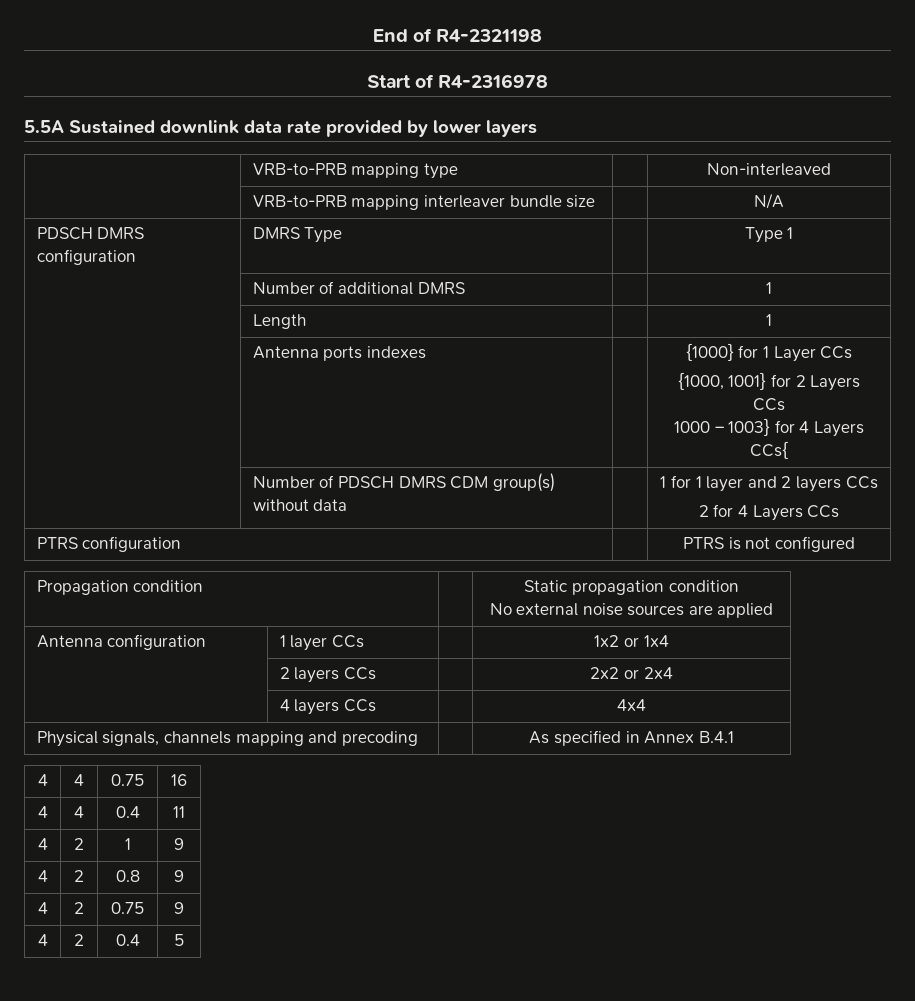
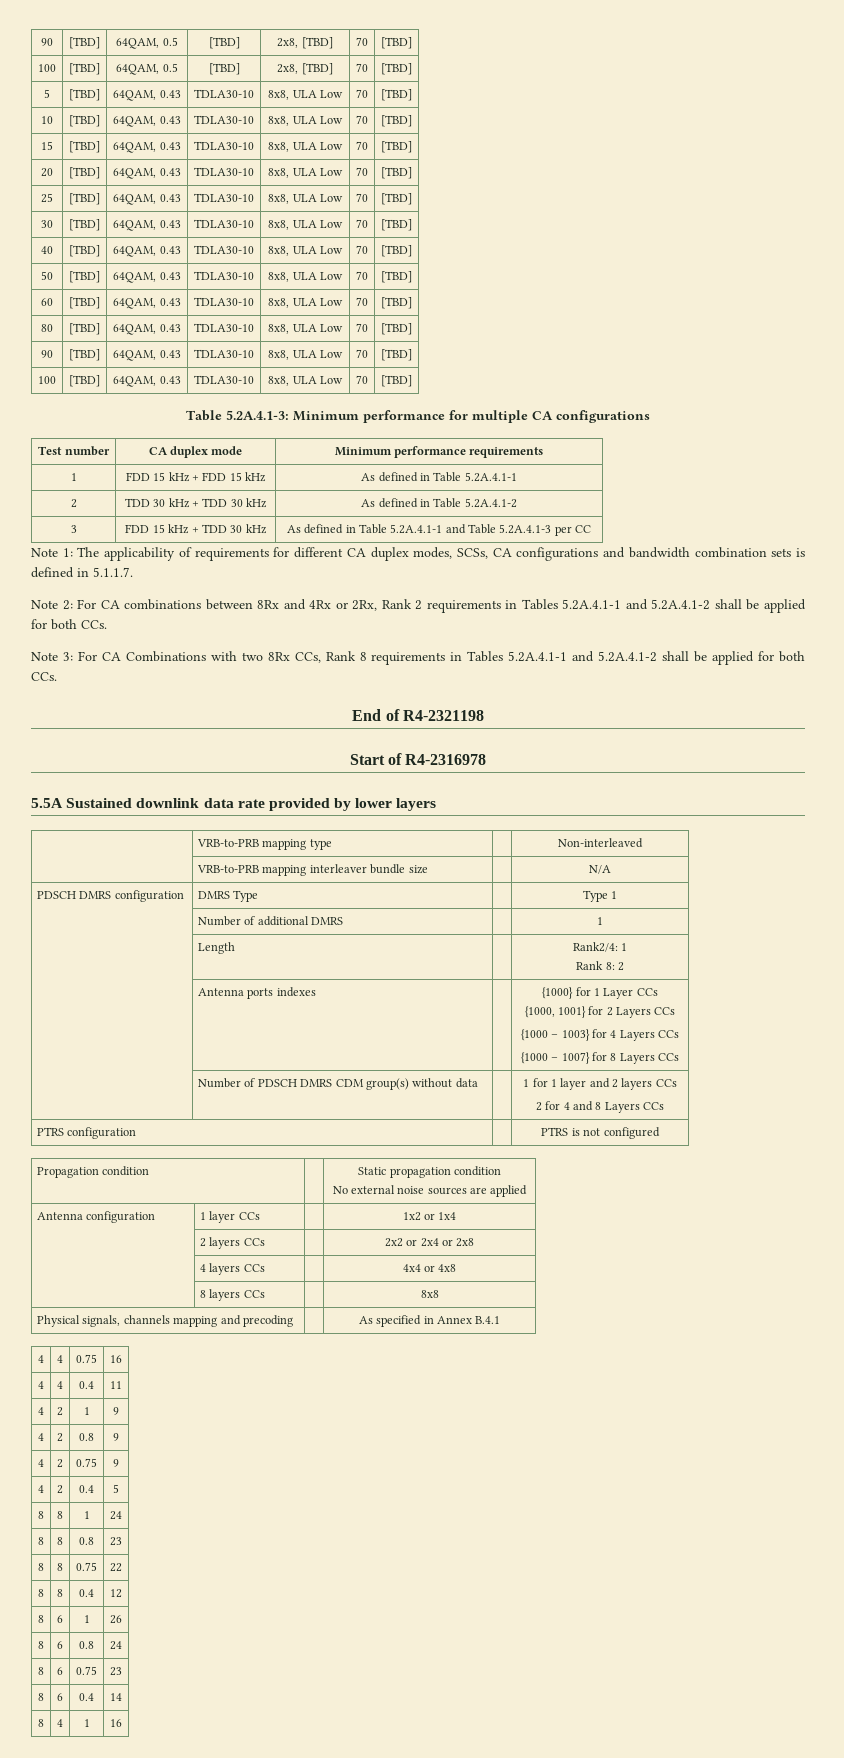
+ 90 | [TBD] | 64QAM, 0.5 | [TBD] | 2x8, [TBD] | 70 | [TBD]
+ 100 | [TBD] | 64QAM, 0.5 | [TBD] | 2x8, [TBD] | 70 | [TBD]
+ 5 | [TBD] | 64QAM, 0.43 | TDLA30-10 | 8x8, ULA Low | 70 | [TBD]
+ 10 | [TBD] | 64QAM, 0.43 | TDLA30-10 | 8x8, ULA Low | 70 | [TBD]
+ 15 | [TBD] | 64QAM, 0.43 | TDLA30-10 | 8x8, ULA Low | 70 | [TBD]
+ 20 | [TBD] | 64QAM, 0.43 | TDLA30-10 | 8x8, ULA Low | 70 | [TBD]
+ 25 | [TBD] | 64QAM, 0.43 | TDLA30-10 | 8x8, ULA Low | 70 | [TBD]
+ 30 | [TBD] | 64QAM, 0.43 | TDLA30-10 | 8x8, ULA Low | 70 | [TBD]
+ 40 | [TBD] | 64QAM, 0.43 | TDLA30-10 | 8x8, ULA Low | 70 | [TBD]
+ 50 | [TBD] | 64QAM, 0.43 | TDLA30-10 | 8x8, ULA Low | 70 | [TBD]
+ 60 | [TBD] | 64QAM, 0.43 | TDLA30-10 | 8x8, ULA Low | 70 | [TBD]
+ 80 | [TBD] | 64QAM, 0.43 | TDLA30-10 | 8x8, ULA Low | 70 | [TBD]
+ 90 | [TBD] | 64QAM, 0.43 | TDLA30-10 | 8x8, ULA Low | 70 | [TBD]
+ 100 | [TBD] | 64QAM, 0.43 | TDLA30-10 | 8x8, ULA Low | 70 | [TBD]
+ Table 5.2A.4.1-3: Minimum performance for multiple CA configurations
+ Test number | CA duplex mode | Minimum performance requirements
+ 1 | FDD 15 kHz + FDD 15 kHz | As defined in Table 5.2A.4.1-1
+ 2 | TDD 30 kHz + TDD 30 kHz | As defined in Table 5.2A.4.1-2
+ 3 | FDD 15 kHz + TDD 30 kHz | As defined in Table 5.2A.4.1-1 and Table 5.2A.4.1-3 per CC
+ Note 1: The applicability of requirements for different CA duplex modes, SCSs, CA configurations and bandwidth combination sets is defined in 5.1.1.7.
+ Note 2: For CA combinations between 8Rx and 4Rx or 2Rx, Rank 2 requirements in Tables 5.2A.4.1-1 and 5.2A.4.1-2 shall be applied for both CCs.
+ Note 3: For CA Combinations with two 8Rx CCs, Rank 8 requirements in Tables 5.2A.4.1-1 and 5.2A.4.1-2 shall be applied for both CCs.
- | Length | | 1
+ | Length | | Rank2/4: 1
+ Rank 8: 2
  | Antenna ports indexes | | {1000} for 1 Layer CCs
  {1000, 1001} for 2 Layers CCs
- 1000 – 1003} for 4 Layers CCs{
+ {1000 – 1003} for 4 Layers CCs
+ {1000 – 1007} for 8 Layers CCs
  | Number of PDSCH DMRS CDM group(s) without data | | 1 for 1 layer and 2 layers CCs
- 2 for 4 Layers CCs
+ 2 for 4 and 8 Layers CCs
- | 2 layers CCs | | 2x2 or 2x4
+ | 2 layers CCs | | 2x2 or 2x4 or 2x8
- | 4 layers CCs | | 4x4
+ | 4 layers CCs | | 4x4 or 4x8
+ | 8 layers CCs | | 8x8
+ 8 | 8 | 1 | 24
+ 8 | 8 | 0.8 | 23
+ 8 | 8 | 0.75 | 22
+ 8 | 8 | 0.4 | 12
+ 8 | 6 | 1 | 26
+ 8 | 6 | 0.8 | 24
+ 8 | 6 | 0.75 | 23
+ 8 | 6 | 0.4 | 14
+ 8 | 4 | 1 | 16

